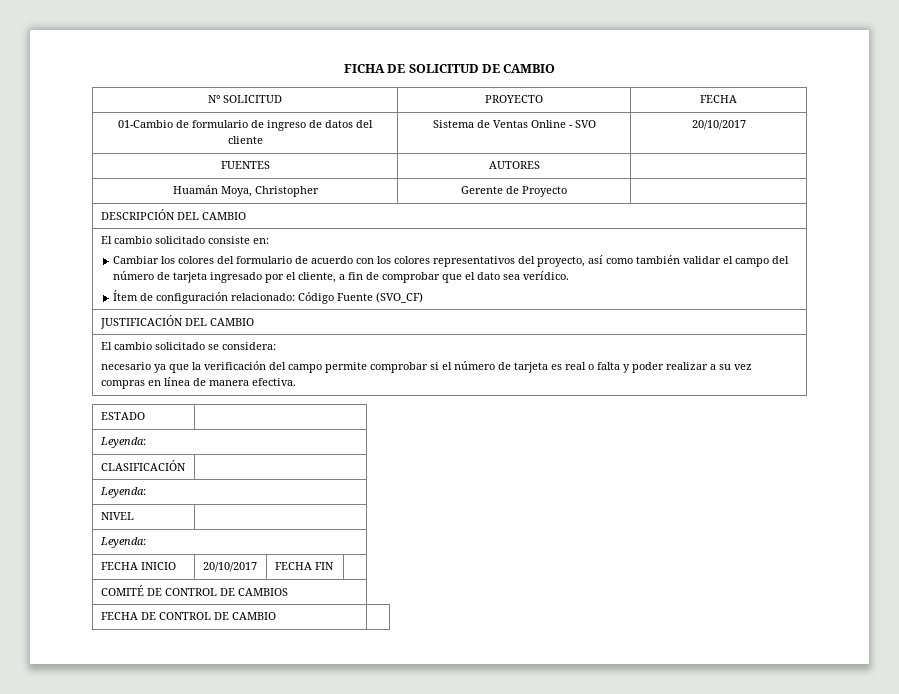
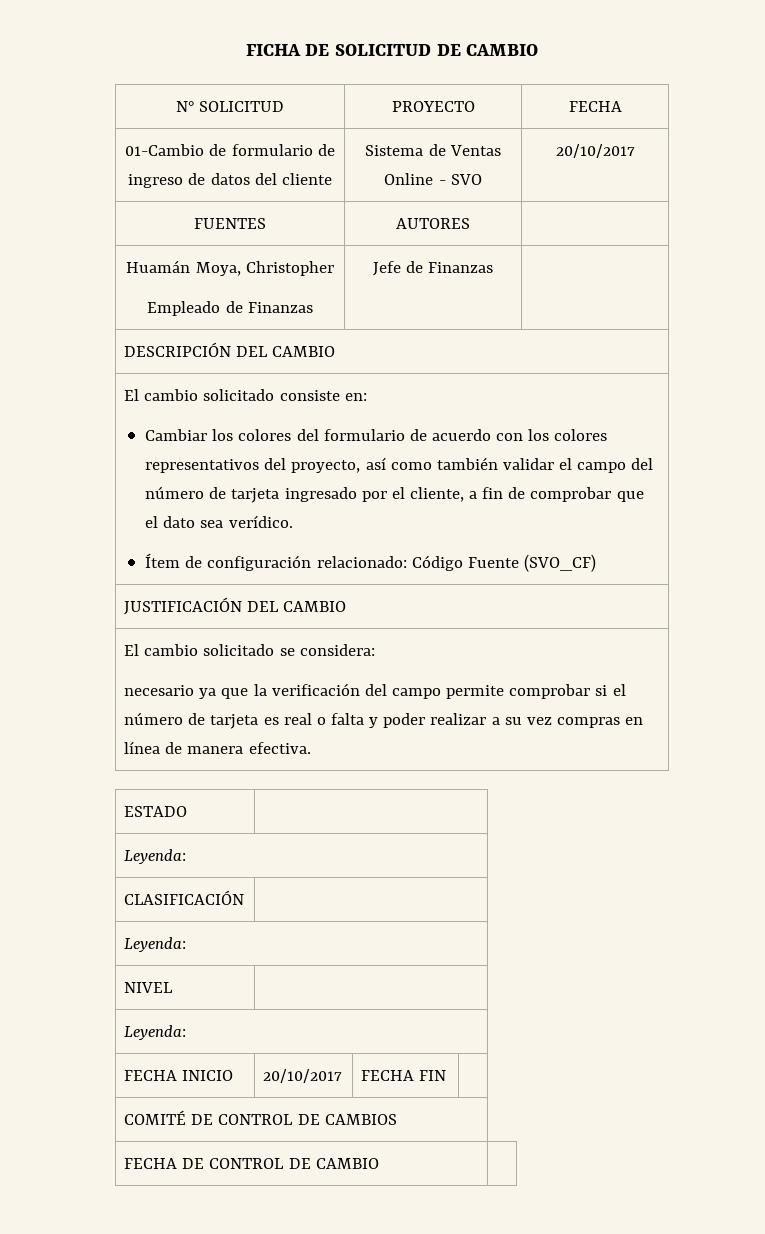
- Huamán Moya, Christopher | Gerente de Proyecto |
+ Huamán Moya, Christopher
+ Empleado de Finanzas | Jefe de Finanzas |

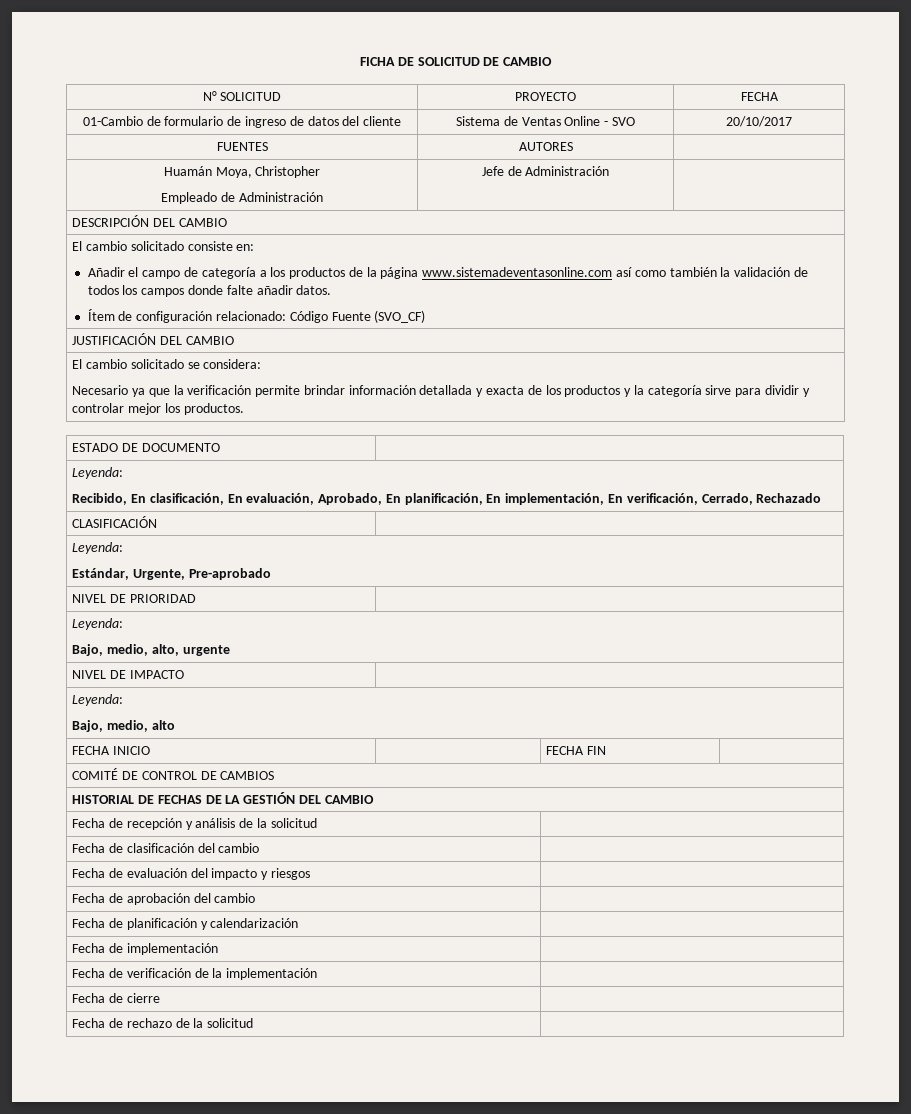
  Huamán Moya, Christopher
- Empleado de Finanzas | Jefe de Finanzas |
+ Empleado de Administración | Jefe de Administración |
- Cambiar los colores del formulario de acuerdo con los colores representativos del proyecto, así como también validar el campo del número de tarjeta ingresado por el cliente, a fin de comprobar que el dato sea verídico.
+ Añadir el campo de categoría a los productos de la página www.sistemadeventasonline.com así como también la validación de todos los campos donde falte añadir datos.
  El cambio solicitado se considera:
- necesario ya que la verificación del campo permite comprobar si el número de tarjeta es real o falta y poder realizar a su vez compras en línea de manera efectiva.
+ Necesario ya que la verificación permite brindar información detallada y exacta de los productos y la categoría sirve para dividir y controlar mejor los productos.
- ESTADO |
+ ESTADO DE DOCUMENTO |
  Leyenda:
+ Recibido, En clasificación, En evaluación, Aprobado, En planificación, En implementación, En verificación, Cerrado, Rechazado
  CLASIFICACIÓN |
  Leyenda:
- NIVEL |
+ Estándar, Urgente, Pre-aprobado
+ NIVEL DE PRIORIDAD |
  Leyenda:
+ Bajo, medio, alto, urgente
+ NIVEL DE IMPACTO |
+ Leyenda:
+ Bajo, medio, alto
- FECHA INICIO | 20/10/2017 | FECHA FIN |
+ FECHA INICIO | | FECHA FIN |
- FECHA DE CONTROL DE CAMBIO |
+ HISTORIAL DE FECHAS DE LA GESTIÓN DEL CAMBIO
+ Fecha de recepción y análisis de la solicitud |
+ Fecha de clasificación del cambio |
+ Fecha de evaluación del impacto y riesgos |
+ Fecha de aprobación del cambio |
+ Fecha de planificación y calendarización |
+ Fecha de implementación |
+ Fecha de verificación de la implementación |
+ Fecha de cierre |
+ Fecha de rechazo de la solicitud |

